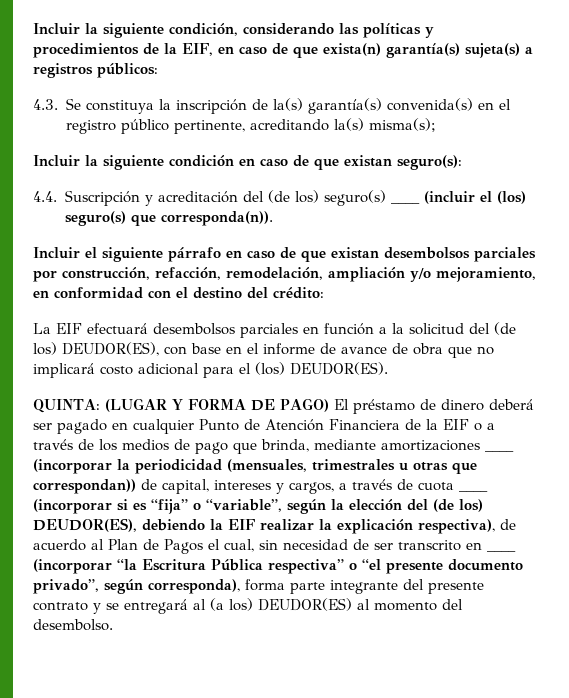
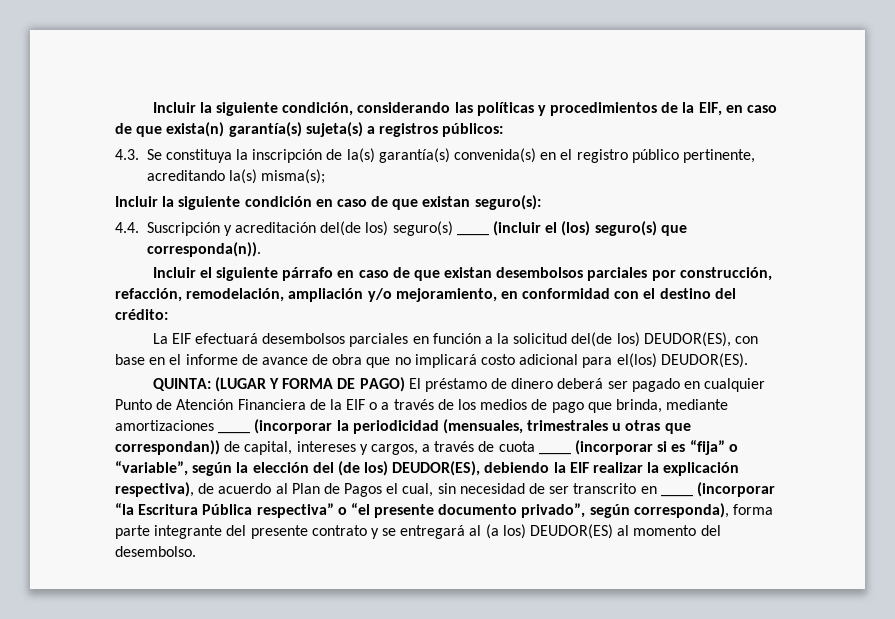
- 4.4. Suscripción y acreditación del (de los) seguro(s) ____ (incluir el (los) seguro(s) que corresponda(n)).
+ 4.4. Suscripción y acreditación del(de los) seguro(s) ____ (incluir el (los) seguro(s) que corresponda(n)).
- La EIF efectuará desembolsos parciales en función a la solicitud del (de los) DEUDOR(ES), con base en el informe de avance de obra que no implicará costo adicional para el (los) DEUDOR(ES).
+ La EIF efectuará desembolsos parciales en función a la solicitud del(de los) DEUDOR(ES), con base en el informe de avance de obra que no implicará costo adicional para el(los) DEUDOR(ES).

